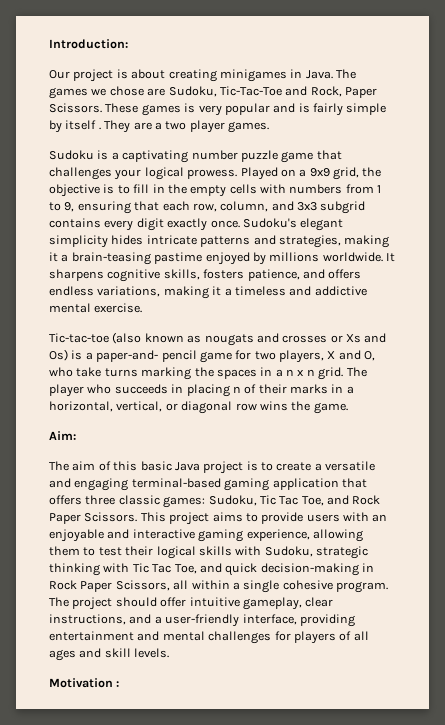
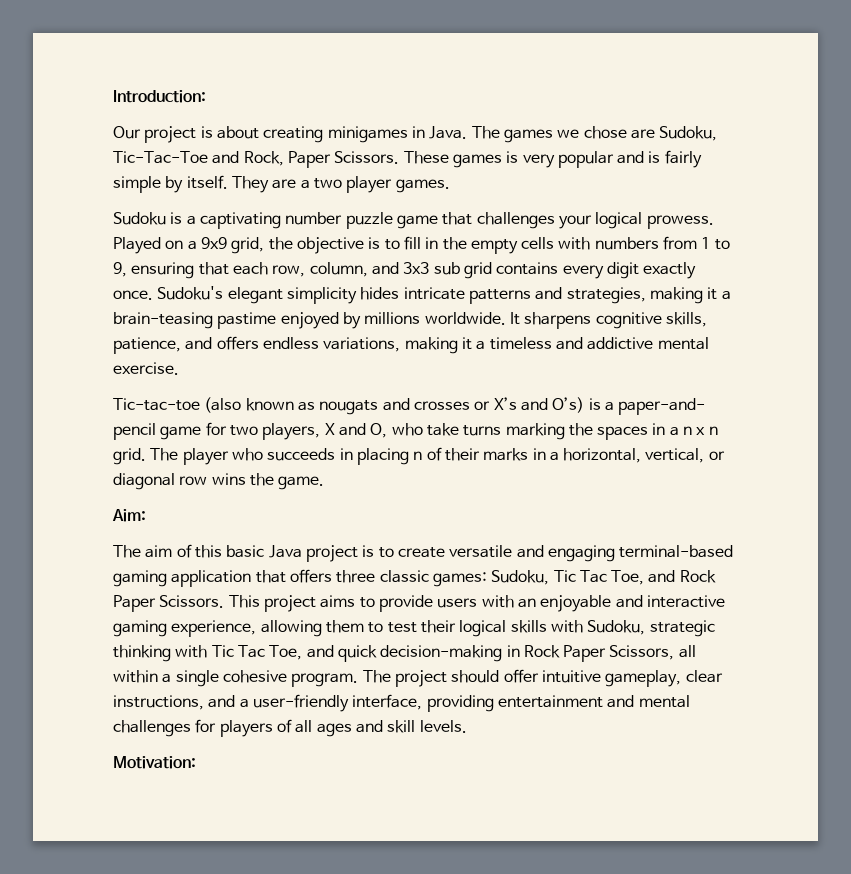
- These games is very popular and is fairly simple by itself .
+ These games is very popular and is fairly simple by itself.
- Played on a 9x9 grid, the objective is to fill in the empty cells with numbers from 1 to 9, ensuring that each row, column, and 3x3 subgrid contains every digit exactly once.
+ Played on a 9x9 grid, the objective is to fill in the empty cells with numbers from 1 to 9, ensuring that each row, column, and 3x3 sub grid contains every digit exactly once.
- It sharpens cognitive skills, fosters patience, and offers endless variations, making it a timeless and addictive mental exercise.
+ It sharpens cognitive skills, patience, and offers endless variations, making it a timeless and addictive mental exercise.
- Tic-tac-toe (also known as nougats and crosses or Xs and Os) is a paper-and- pencil game for two players, X and O, who take turns marking the spaces in a n x n grid.
+ Tic-tac-toe (also known as nougats and crosses or X’s and O’s) is a paper-and- pencil game for two players, X and O, who take turns marking the spaces in a n x n grid.
- The aim of this basic Java project is to create a versatile and engaging terminal-based gaming application that offers three classic games: Sudoku, Tic Tac Toe, and Rock Paper Scissors.
+ The aim of this basic Java project is to create versatile and engaging terminal-based gaming application that offers three classic games: Sudoku, Tic Tac Toe, and Rock Paper Scissors.
- Motivation :
+ Motivation:

